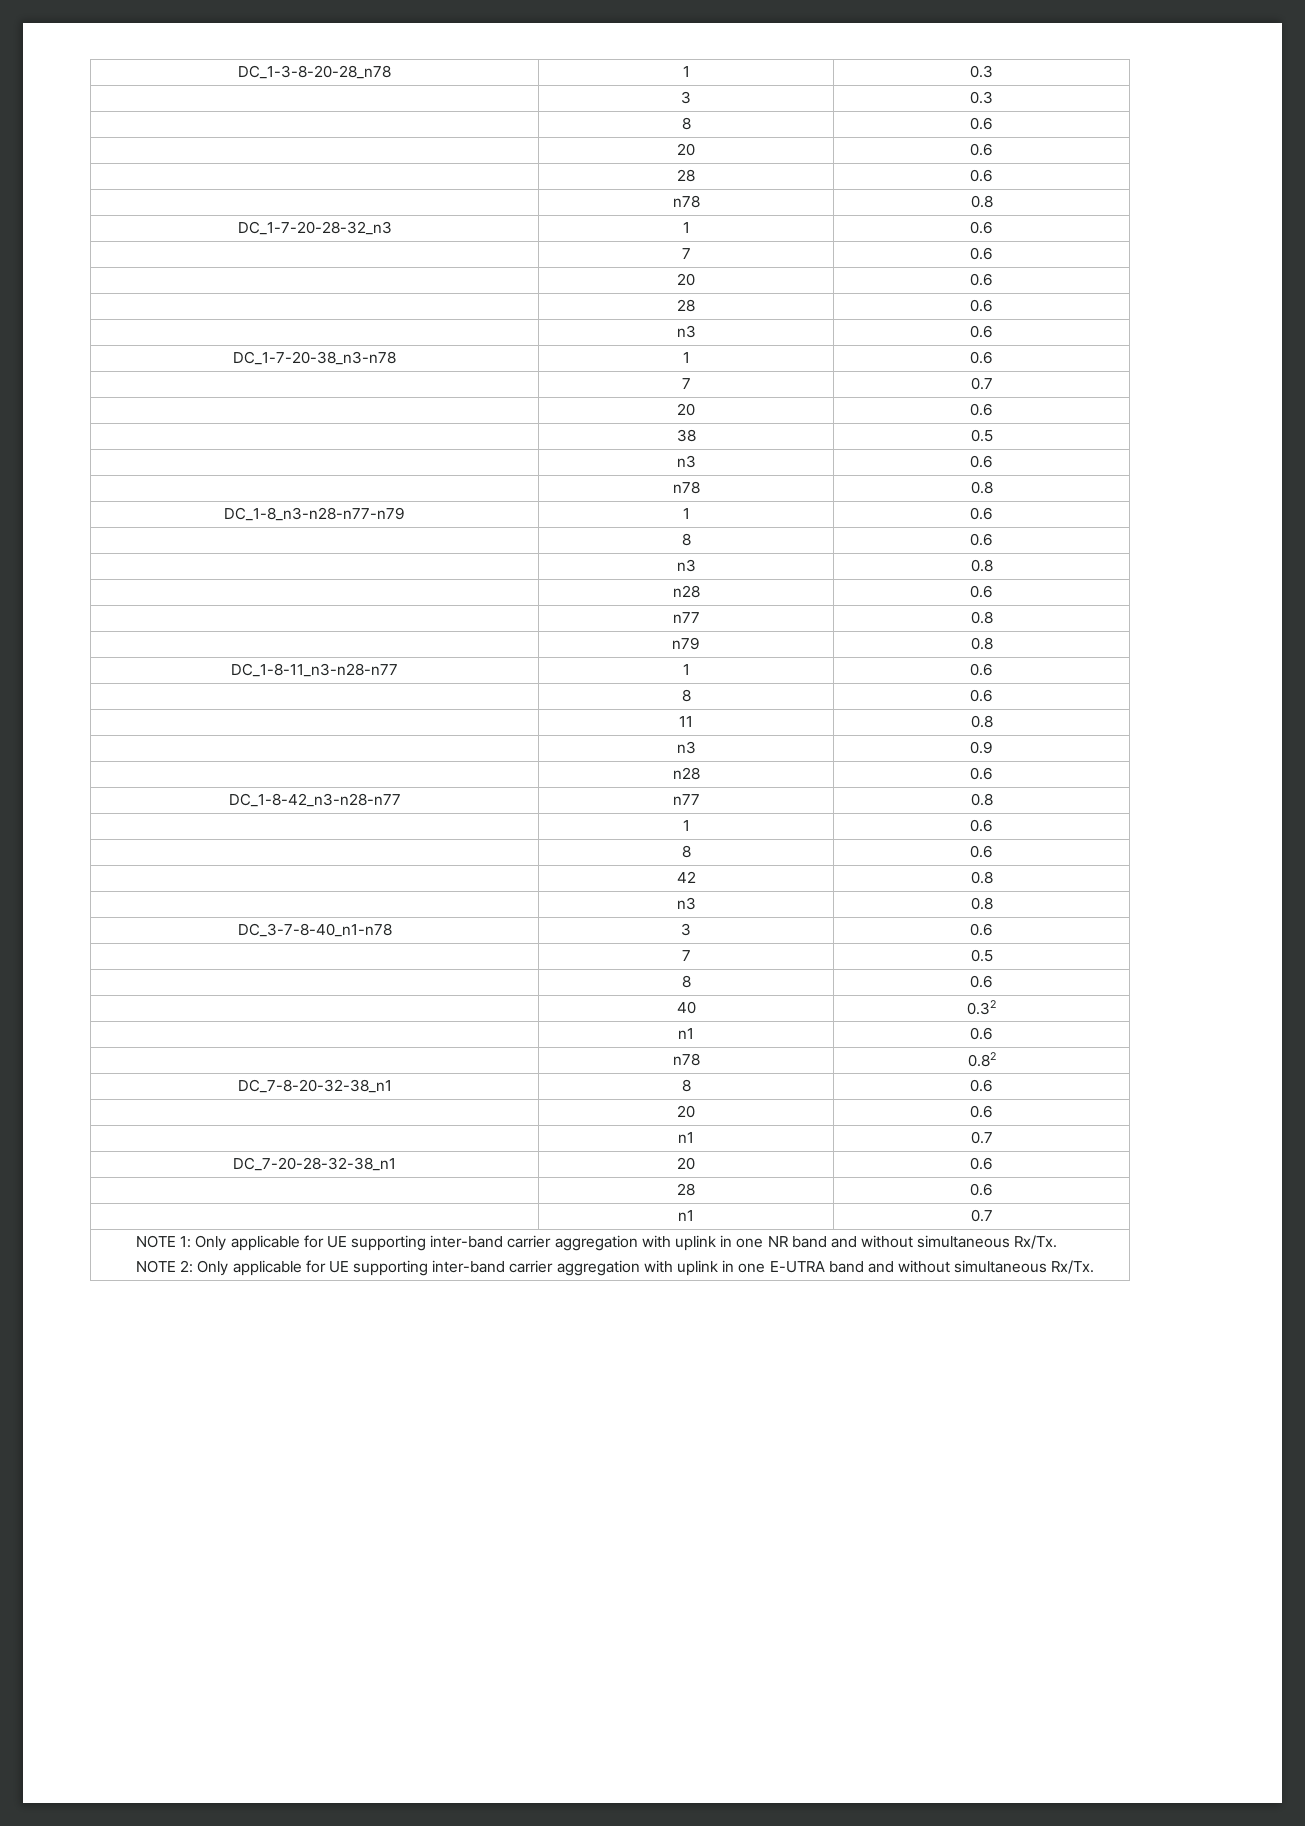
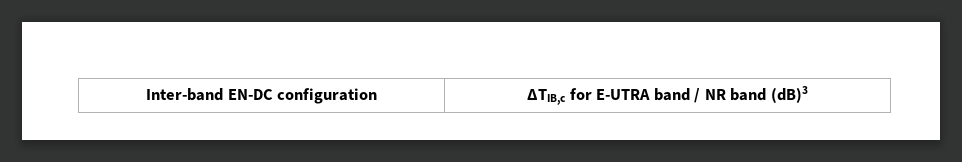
- DC_1-3-8-20-28_n78 | 1 | 0.3
- | 3 | 0.3
- | 8 | 0.6
- | 20 | 0.6
- | 28 | 0.6
- | n78 | 0.8
- DC_1-7-20-28-32_n3 | 1 | 0.6
- | 7 | 0.6
- | 20 | 0.6
- | 28 | 0.6
- | n3 | 0.6
- DC_1-7-20-38_n3-n78 | 1 | 0.6
- | 7 | 0.7
- | 20 | 0.6
- | 38 | 0.5
- | n3 | 0.6
- | n78 | 0.8
- DC_1-8_n3-n28-n77-n79 | 1 | 0.6
- | 8 | 0.6
- | n3 | 0.8
- | n28 | 0.6
- | n77 | 0.8
- | n79 | 0.8
- DC_1-8-11_n3-n28-n77 | 1 | 0.6
- | 8 | 0.6
- | 11 | 0.8
- | n3 | 0.9
- | n28 | 0.6
- DC_1-8-42_n3-n28-n77 | n77 | 0.8
- | 1 | 0.6
- | 8 | 0.6
- | 42 | 0.8
- | n3 | 0.8
- DC_3-7-8-40_n1-n78 | 3 | 0.6
- | 7 | 0.5
- | 8 | 0.6
- | 40 | 0.32
- | n1 | 0.6
- | n78 | 0.82
- DC_7-8-20-32-38_n1 | 8 | 0.6
- | 20 | 0.6
- | n1 | 0.7
- DC_7-20-28-32-38_n1 | 20 | 0.6
- | 28 | 0.6
- | n1 | 0.7
- NOTE 1: Only applicable for UE supporting inter-band carrier aggregation with uplink in one NR band and without simultaneous Rx/Tx.
- NOTE 2: Only applicable for UE supporting inter-band carrier aggregation with uplink in one E-UTRA band and without simultaneous Rx/Tx.
+ Inter-band EN-DC configuration | ΔTIB,c for E-UTRA band / NR band (dB)3

